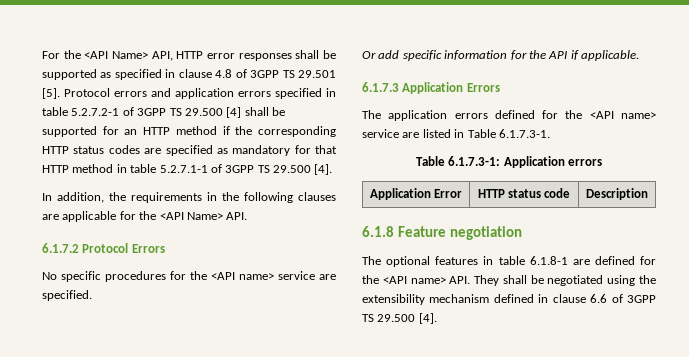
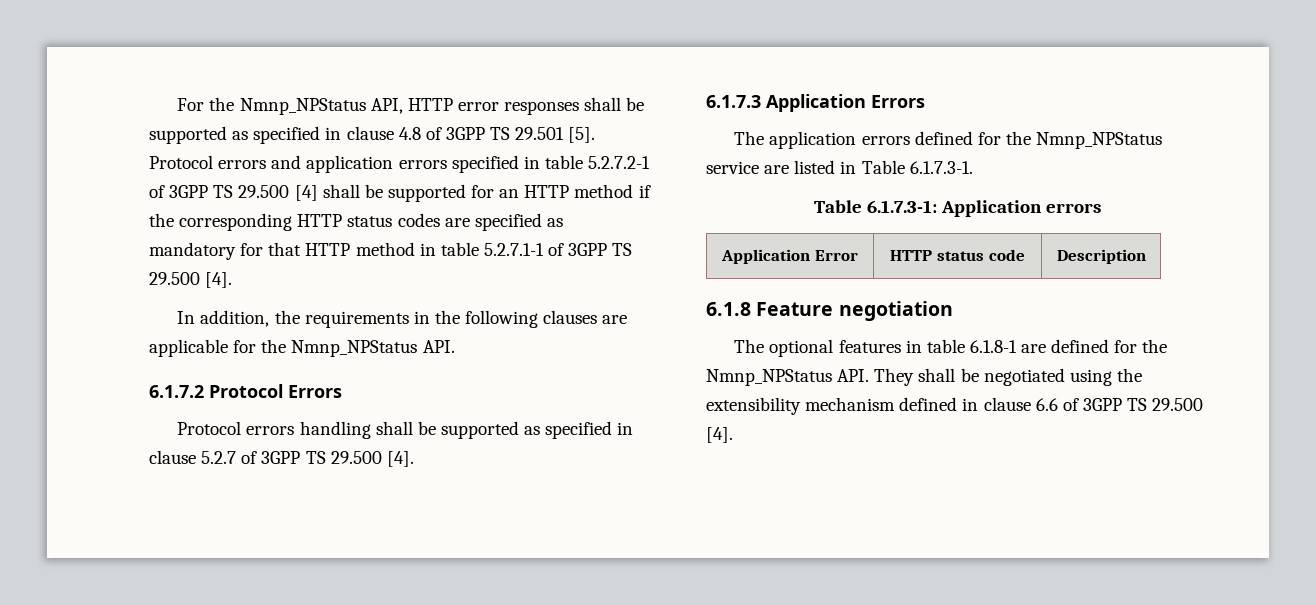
- For the <API Name> API, HTTP error responses shall be supported as specified in clause 4.8 of 3GPP TS 29.501 [5].
+ For the Nmnp_NPStatus API, HTTP error responses shall be supported as specified in clause 4.8 of 3GPP TS 29.501 [5].
- In addition, the requirements in the following clauses are applicable for the <API Name> API.
+ In addition, the requirements in the following clauses are applicable for the Nmnp_NPStatus API.
- No specific procedures for the <API name> service are specified.
- Or add specific information for the API if applicable.
+ Protocol errors handling shall be supported as specified in clause 5.2.7 of 3GPP TS 29.500 [4].
- The application errors defined for the <API name> service are listed in Table 6.1.7.3-1.
+ The application errors defined for the Nmnp_NPStatus service are listed in Table 6.1.7.3-1.
- The optional features in table 6.1.8-1 are defined for the <API name> API. They shall be negotiated using the extensibility mechanism defined in clause 6.6 of 3GPP TS 29.500 [4].
+ The optional features in table 6.1.8-1 are defined for the Nmnp_NPStatus API. They shall be negotiated using the extensibility mechanism defined in clause 6.6 of 3GPP TS 29.500 [4].

